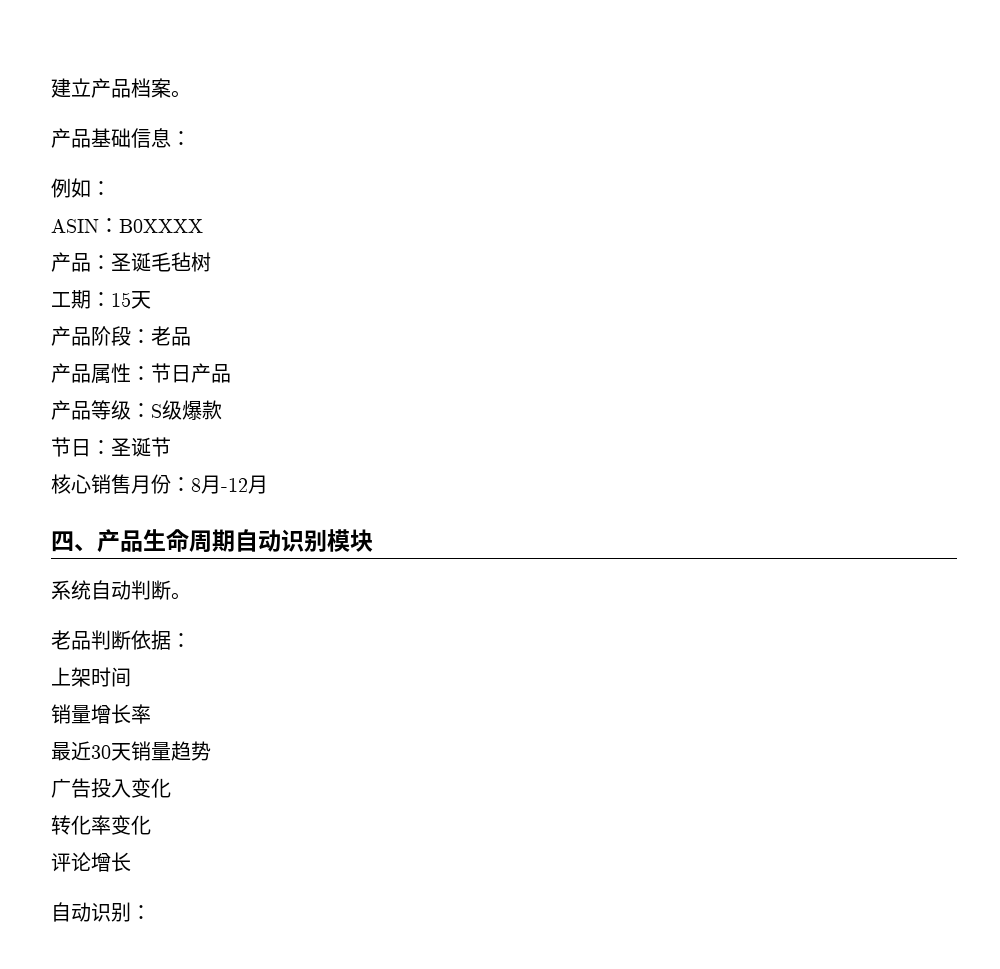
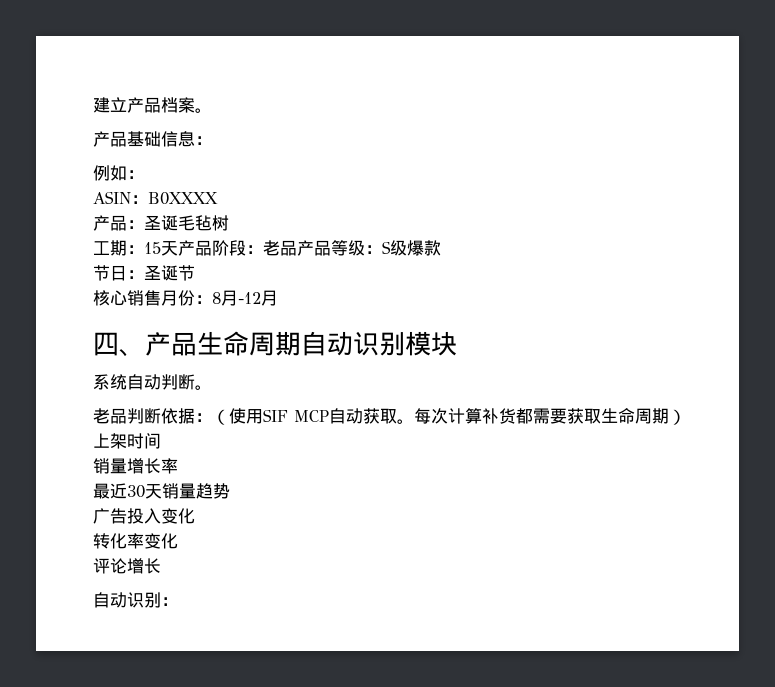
- 工期：15天
- 产品阶段：老品
- 产品属性：节日产品
- 产品等级：S级爆款
+ 工期：15天产品阶段：老品产品等级：S级爆款
- 老品判断依据：
+ 老品判断依据：（使用SIF MCP自动获取。每次计算补货都需要获取生命周期）

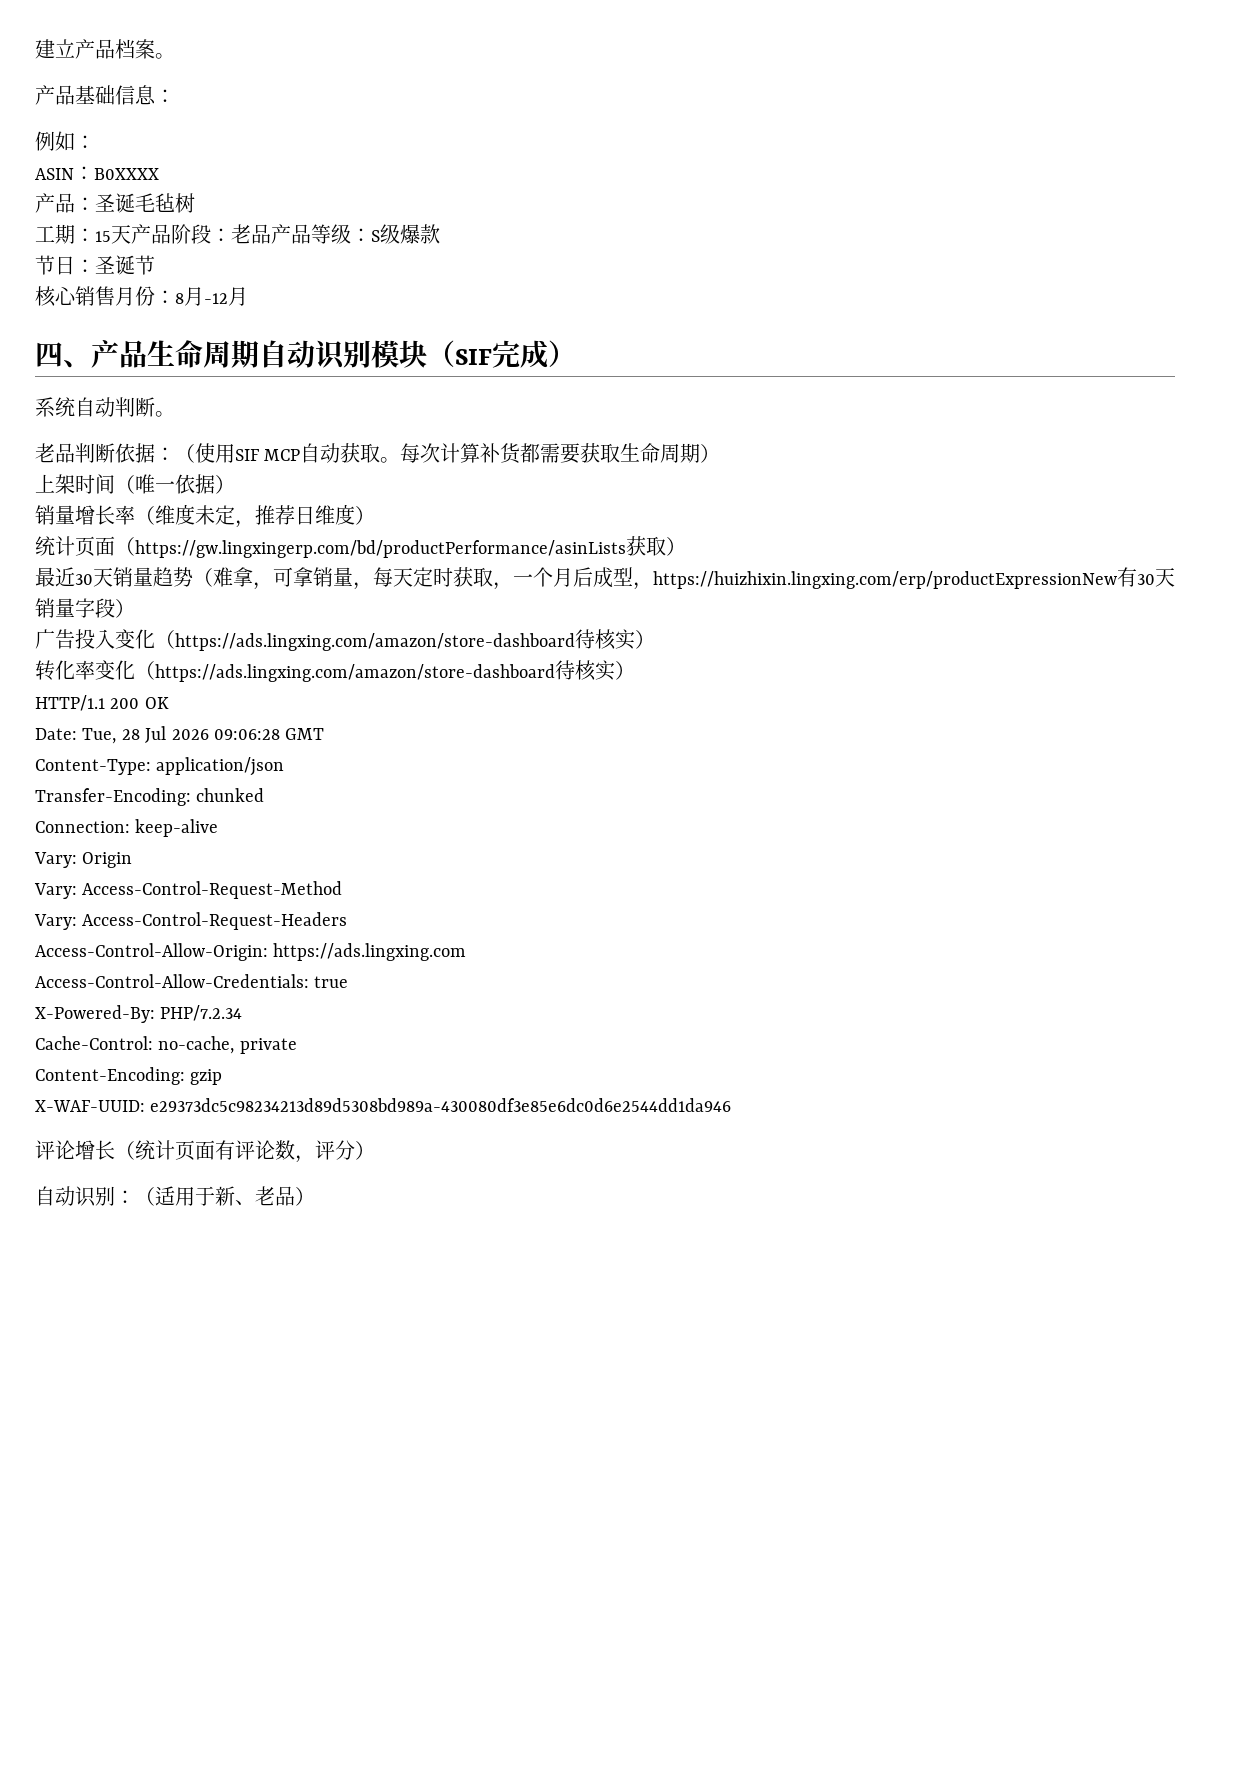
- 四、产品生命周期自动识别模块
+ 四、产品生命周期自动识别模块（SIF完成）
- 上架时间
+ 上架时间（唯一依据）
- 销量增长率
+ 销量增长率（维度未定，推荐日维度）
+ 统计页面（https://gw.lingxingerp.com/bd/productPerformance/asinLists获取）
- 最近30天销量趋势
+ 最近30天销量趋势（难拿，可拿销量，每天定时获取，一个月后成型，https://huizhixin.lingxing.com/erp/productExpressionNew有30天销量字段）
- 广告投入变化
+ 广告投入变化（https://ads.lingxing.com/amazon/store-dashboard待核实）
- 转化率变化
- 评论增长
- 自动识别：
+ 转化率变化（https://ads.lingxing.com/amazon/store-dashboard待核实）
+ HTTP/1.1 200 OK
+ Date: Tue, 28 Jul 2026 09:06:28 GMT
+ Content-Type: application/json
+ Transfer-Encoding: chunked
+ Connection: keep-alive
+ Vary: Origin
+ Vary: Access-Control-Request-Method
+ Vary: Access-Control-Request-Headers
+ Access-Control-Allow-Origin: https://ads.lingxing.com
+ Access-Control-Allow-Credentials: true
+ X-Powered-By: PHP/7.2.34
+ Cache-Control: no-cache, private
+ Content-Encoding: gzip
+ X-WAF-UUID: e29373dc5c98234213d89d5308bd989a-430080df3e85e6dc0d6e2544dd1da946
+ 评论增长（统计页面有评论数，评分）
+ 自动识别：（适用于新、老品）

